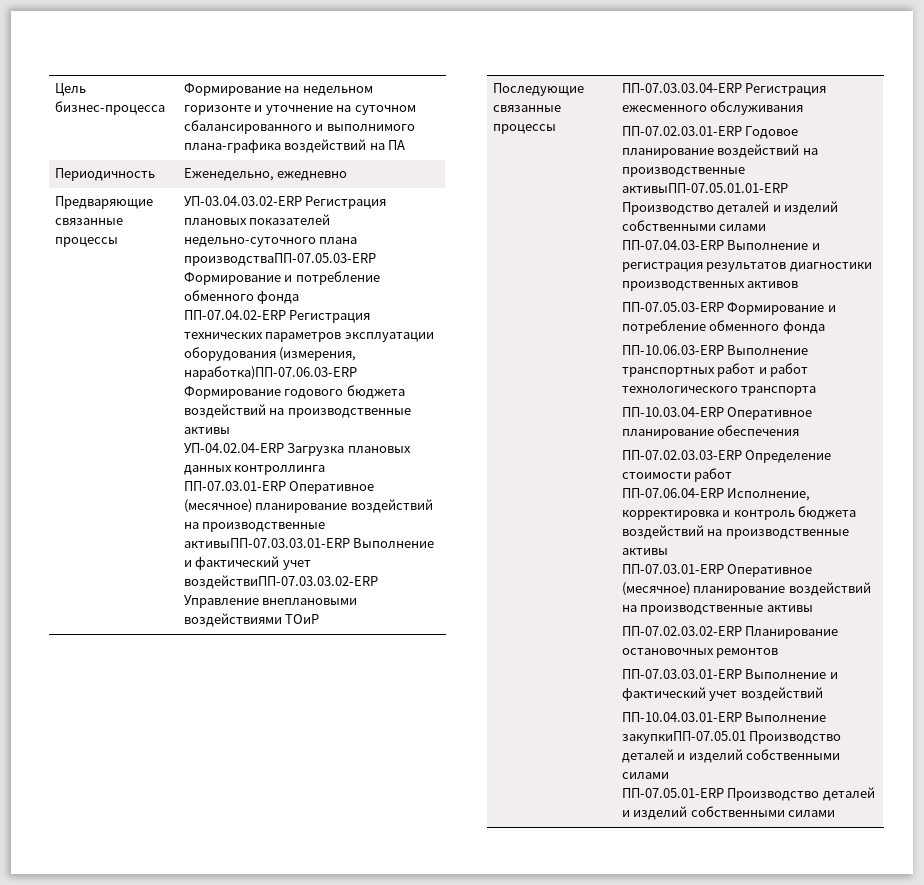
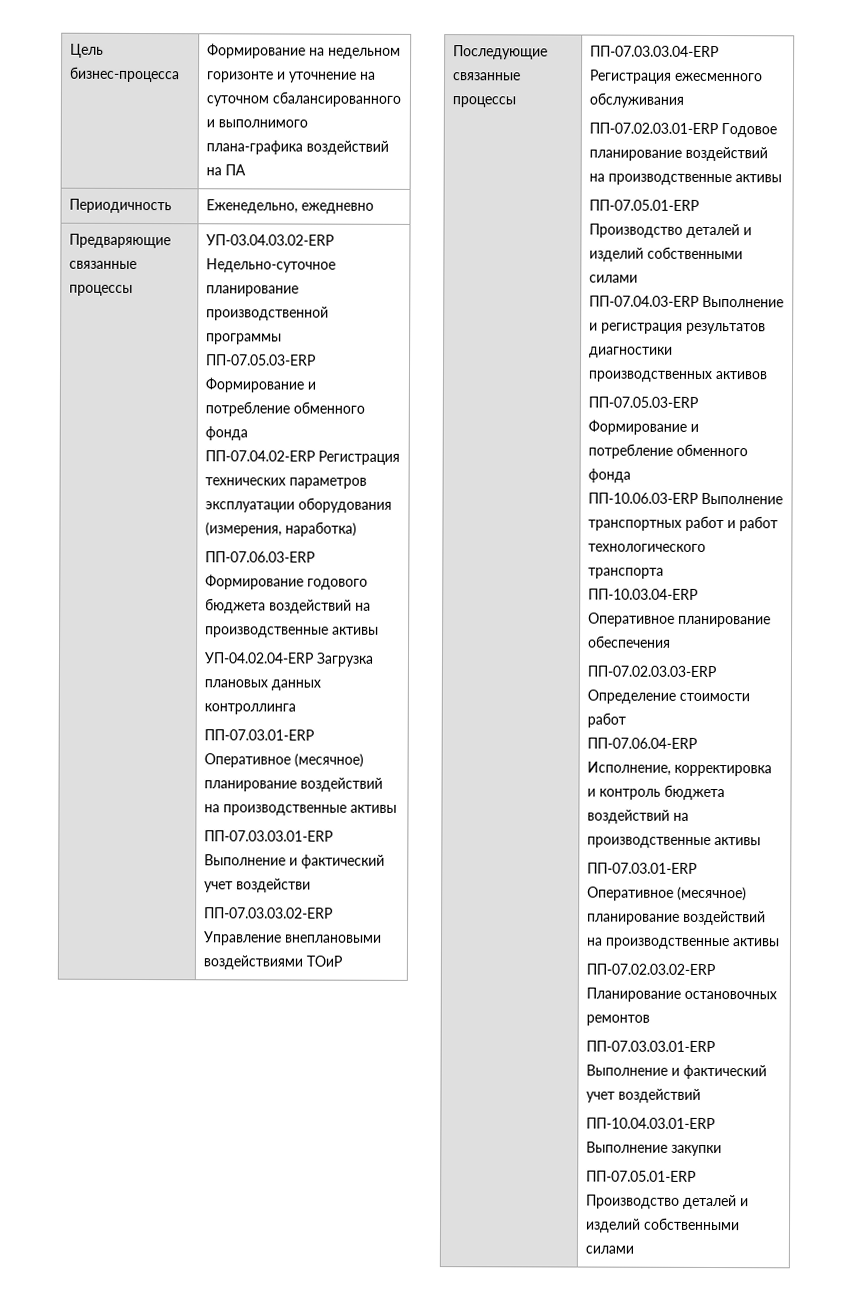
- УП-03.04.03.02-ERP Регистрация плановых показателей недельно-суточного плана производстваПП-07.05.03-ERP Формирование и потребление обменного фонда
+ УП-03.04.03.02-ERP Недельно-суточное планирование производственной программы
+ ПП-07.05.03-ERP Формирование и потребление обменного фонда
- ПП-07.04.02-ERP Регистрация технических параметров эксплуатации оборудования (измерения, наработка)ПП-07.06.03-ERP Формирование годового бюджета воздействий на производственные активы
+ ПП-07.04.02-ERP Регистрация технических параметров эксплуатации оборудования (измерения, наработка)
+ ПП-07.06.03-ERP Формирование годового бюджета воздействий на производственные активы
  УП-04.02.04-ERP Загрузка плановых данных контроллинга
- ПП-07.03.01-ERP Оперативное (месячное) планирование воздействий на производственные активыПП-07.03.03.01-ERP Выполнение и фактический учет воздействиПП-07.03.03.02-ERP Управление внеплановыми воздействиями ТОиР
+ ПП-07.03.01-ERP Оперативное (месячное) планирование воздействий на производственные активы
+ ПП-07.03.03.01-ERP Выполнение и фактический учет воздействи
+ ПП-07.03.03.02-ERP Управление внеплановыми воздействиями ТОиР
- ПП-07.02.03.01-ERP Годовое планирование воздействий на производственные активыПП-07.05.01.01-ERP Производство деталей и изделий собственными силами
+ ПП-07.02.03.01-ERP Годовое планирование воздействий на производственные активы
+ ПП-07.05.01-ERP Производство деталей и изделий собственными силами
- ПП-10.04.03.01-ERP Выполнение закупкиПП-07.05.01 Производство деталей и изделий собственными силами
+ ПП-10.04.03.01-ERP Выполнение закупки

